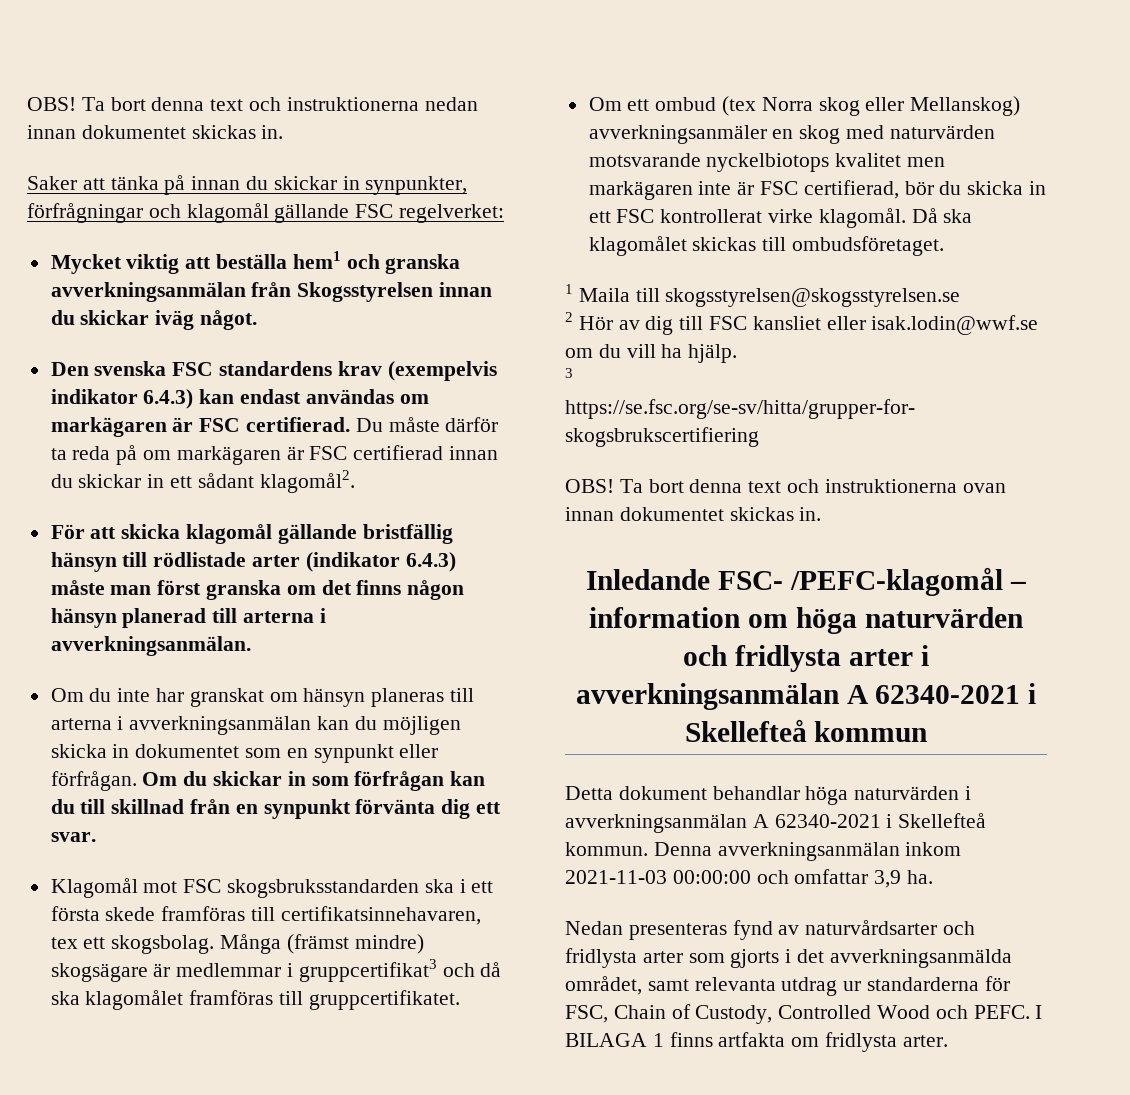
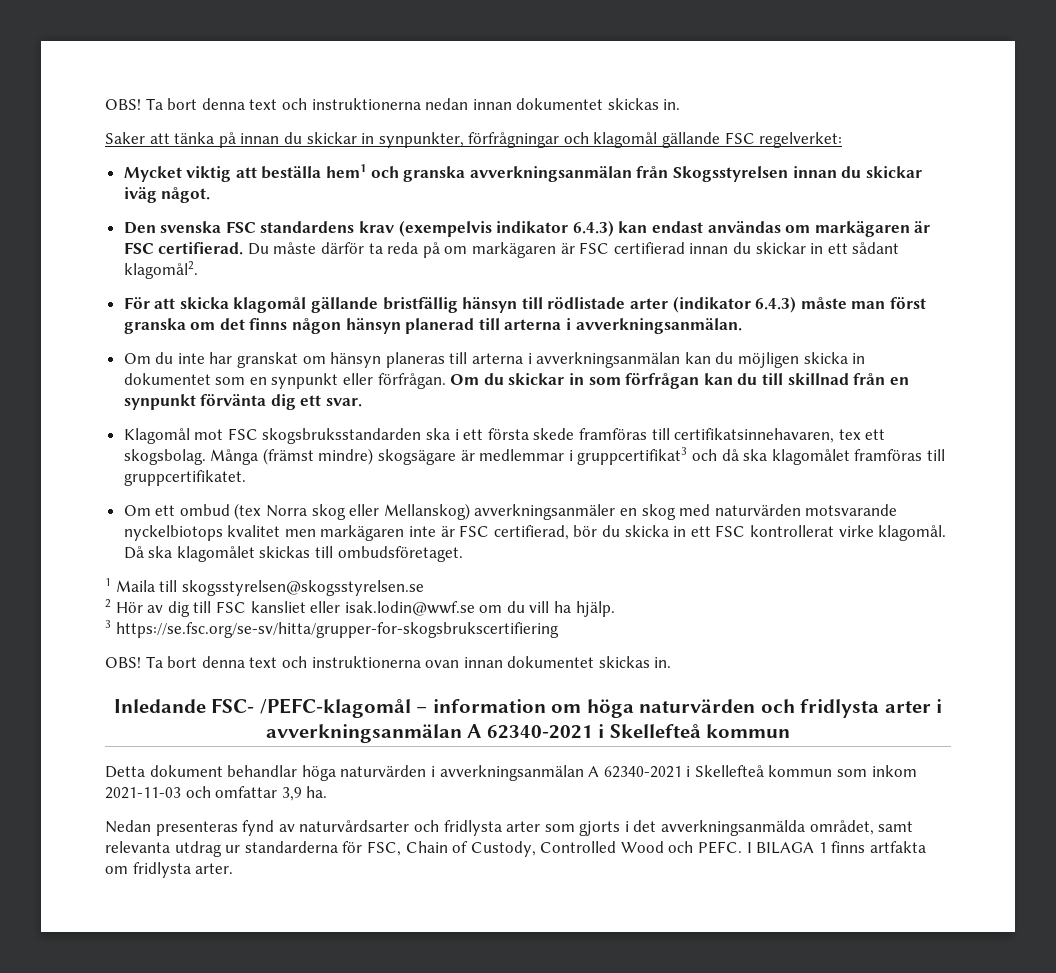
- Detta dokument behandlar höga naturvärden i avverkningsanmälan A 62340-2021 i Skellefteå kommun. Denna avverkningsanmälan inkom 2021-11-03 00:00:00 och omfattar 3,9 ha.
+ Detta dokument behandlar höga naturvärden i avverkningsanmälan A 62340-2021 i Skellefteå kommun som inkom 2021-11-03 och omfattar 3,9 ha.

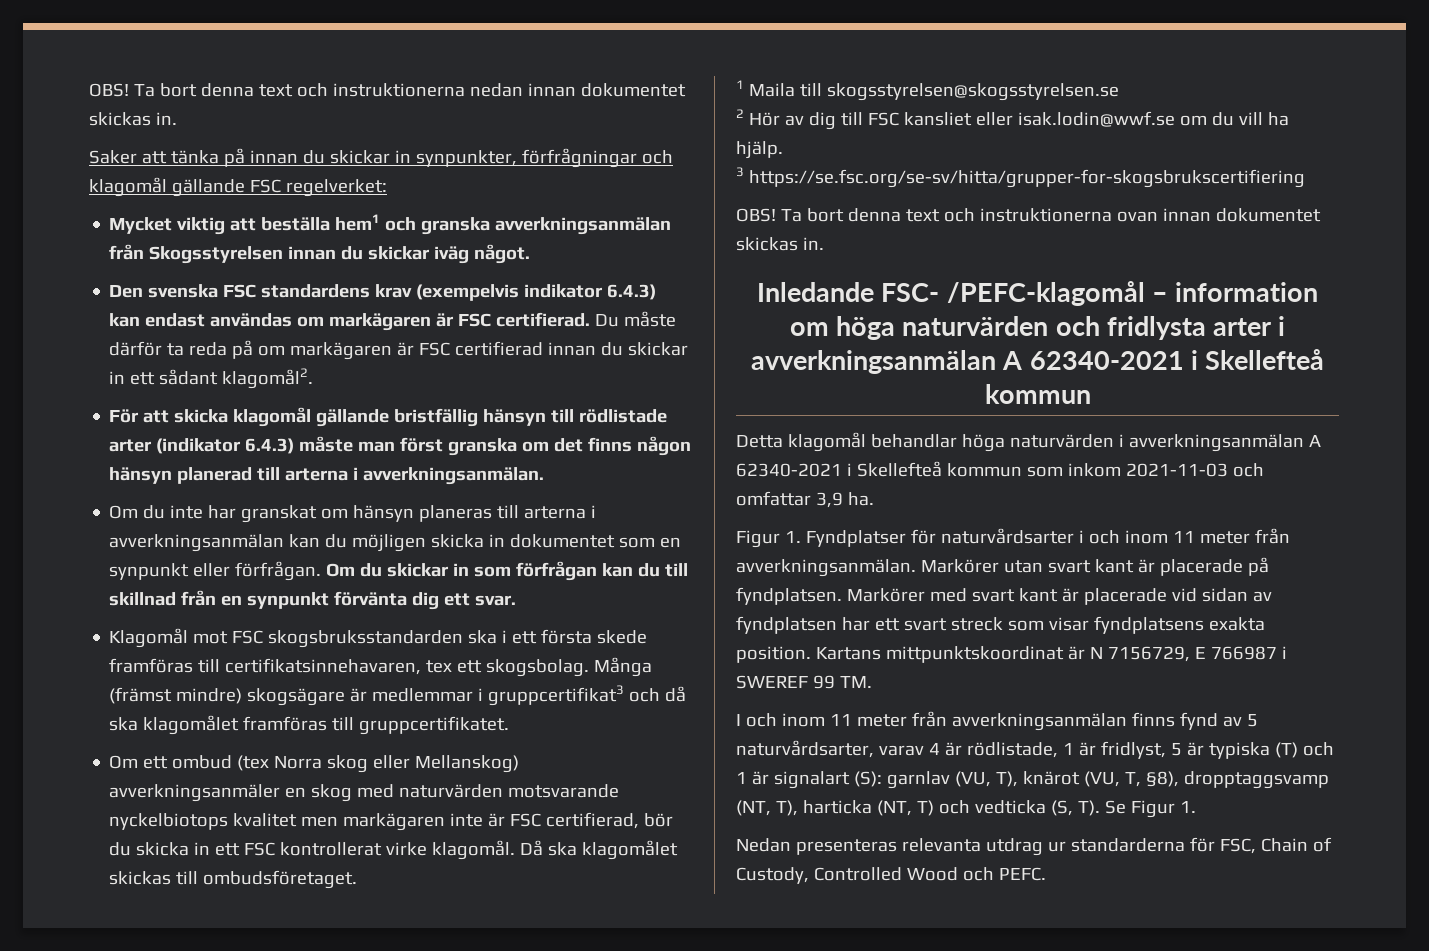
- Detta dokument behandlar höga naturvärden i avverkningsanmälan A 62340-2021 i Skellefteå kommun som inkom 2021-11-03 och omfattar 3,9 ha.
+ Detta klagomål behandlar höga naturvärden i avverkningsanmälan A 62340-2021 i Skellefteå kommun som inkom 2021-11-03 och omfattar 3,9 ha.
- Nedan presenteras fynd av naturvårdsarter och fridlysta arter som gjorts i det avverkningsanmälda området, samt relevanta utdrag ur standarderna för FSC, Chain of Custody, Controlled Wood och PEFC. I BILAGA 1 finns artfakta om fridlysta arter.
+ Figur 1. Fyndplatser för naturvårdsarter i och inom 11 meter från avverkningsanmälan. Markörer utan svart kant är placerade på fyndplatsen. Markörer med svart kant är placerade vid sidan av fyndplatsen har ett svart streck som visar fyndplatsens exakta position. Kartans mittpunktskoordinat är N 7156729, E 766987 i SWEREF 99 TM.
+ I och inom 11 meter från avverkningsanmälan finns fynd av 5 naturvårdsarter, varav 4 är rödlistade, 1 är fridlyst, 5 är typiska (T) och 1 är signalart (S): garnlav (VU, T), knärot (VU, T, §8), dropptaggsvamp (NT, T), harticka (NT, T) och vedticka (S, T). Se Figur 1.
+ Nedan presenteras relevanta utdrag ur standarderna för FSC, Chain of Custody, Controlled Wood och PEFC.

